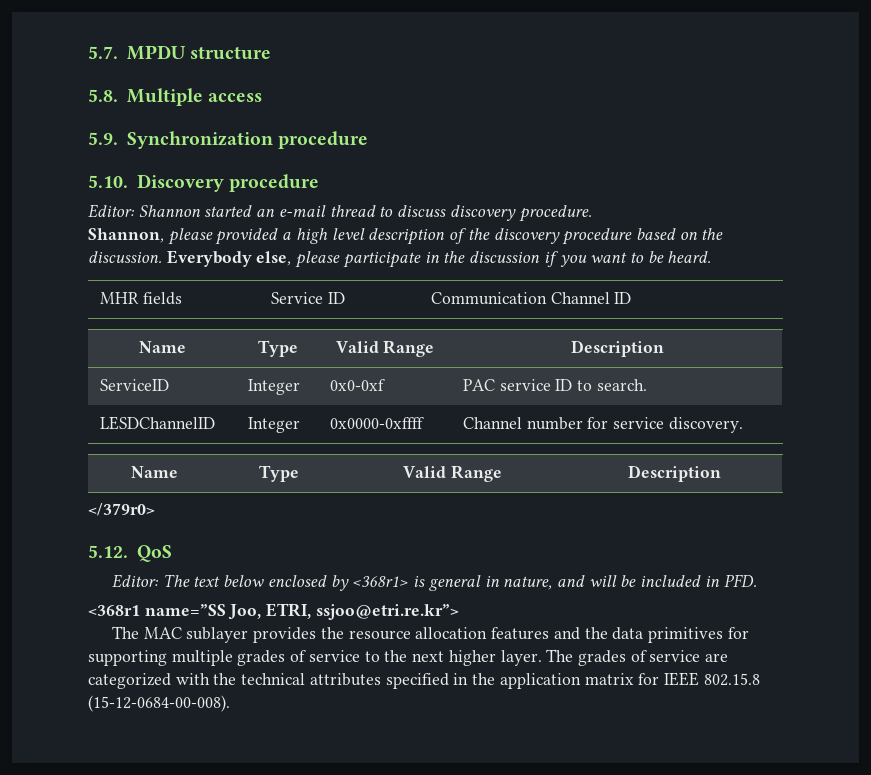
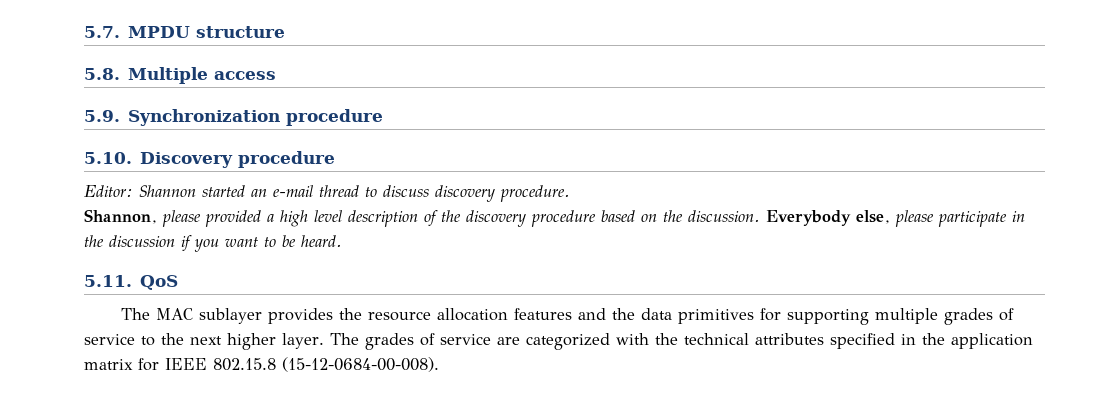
- MHR fields | Service ID | Communication Channel ID
- Name | Type | Valid Range | Description
- ServiceID | Integer | 0x0-0xf | PAC service ID to search.
- LESDChannelID | Integer | 0x0000-0xffff | Channel number for service discovery.
- Name | Type | Valid Range | Description
- </379r0>
- 5.12. QoS
- Editor: The text below enclosed by <368r1> is general in nature, and will be included in PFD.
- <368r1 name=”SS Joo, ETRI, ssjoo@etri.re.kr”>
+ 5.11. QoS

